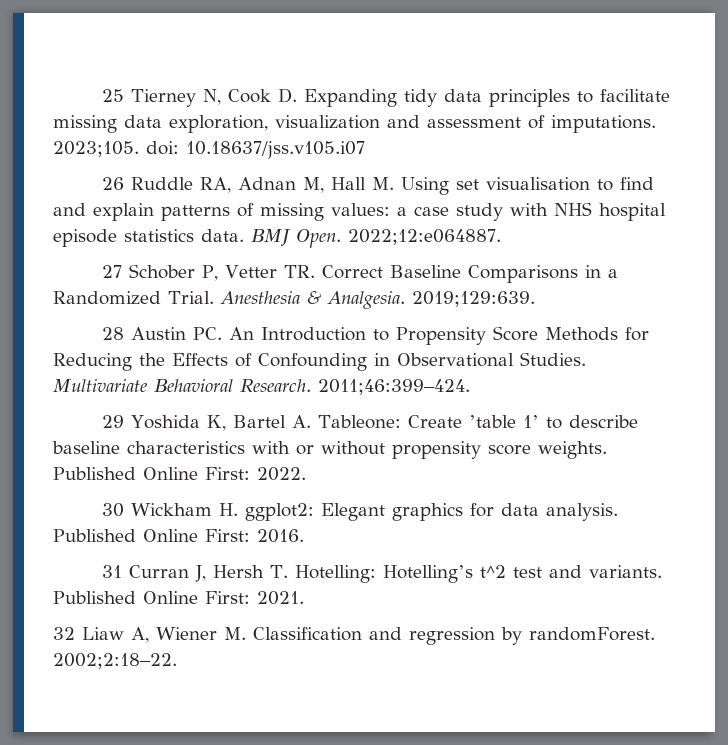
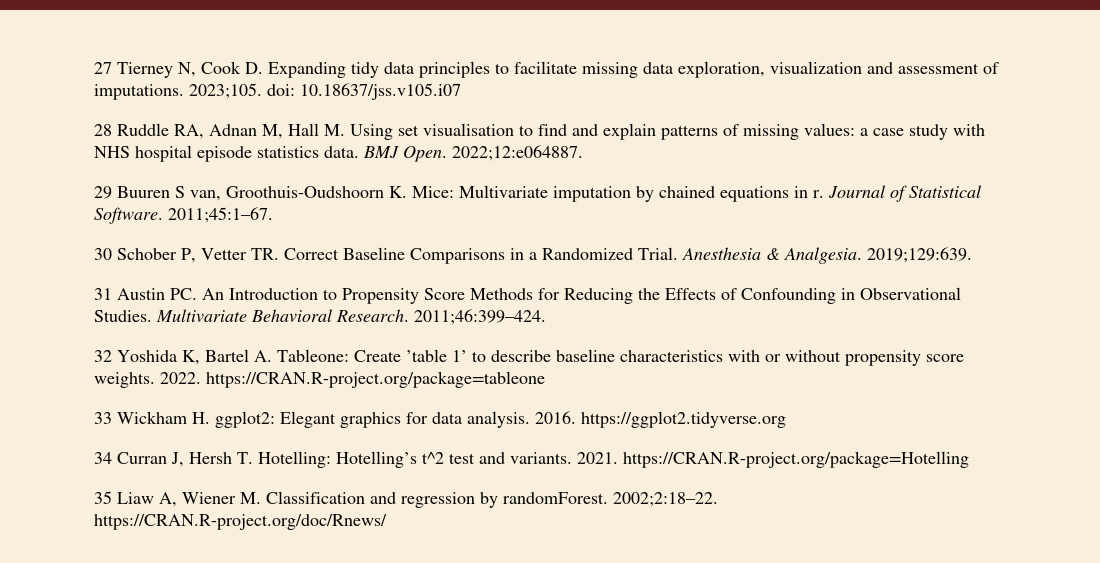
- 25 Tierney N, Cook D. Expanding tidy data principles to facilitate missing data exploration, visualization and assessment of imputations.
+ 27 Tierney N, Cook D. Expanding tidy data principles to facilitate missing data exploration, visualization and assessment of imputations.
- 26 Ruddle RA, Adnan M, Hall M. Using set visualisation to find and explain patterns of missing values: a case study with NHS hospital episode statistics data.
+ 28 Ruddle RA, Adnan M, Hall M. Using set visualisation to find and explain patterns of missing values: a case study with NHS hospital episode statistics data.
- 27 Schober P, Vetter TR. Correct Baseline Comparisons in a Randomized Trial.
+ 29 Buuren S van, Groothuis-Oudshoorn K. Mice: Multivariate imputation by chained equations in r. Journal of Statistical Software. 2011;45:1–67.
+ 30 Schober P, Vetter TR. Correct Baseline Comparisons in a Randomized Trial.
- 28 Austin PC. An Introduction to Propensity Score Methods for Reducing the Effects of Confounding in Observational Studies.
+ 31 Austin PC. An Introduction to Propensity Score Methods for Reducing the Effects of Confounding in Observational Studies.
- 29 Yoshida K, Bartel A. Tableone: Create ’table 1’ to describe baseline characteristics with or without propensity score weights.
+ 32 Yoshida K, Bartel A. Tableone: Create ’table 1’ to describe baseline characteristics with or without propensity score weights.
- Published Online First: 2022.
- 30 Wickham H. ggplot2: Elegant graphics for data analysis.
+ 2022. https://CRAN.R-project.org/package=tableone
+ 33 Wickham H. ggplot2: Elegant graphics for data analysis.
- Published Online First: 2016.
- 31 Curran J, Hersh T. Hotelling: Hotelling’s t^2 test and variants.
+ 2016. https://ggplot2.tidyverse.org
+ 34 Curran J, Hersh T. Hotelling: Hotelling’s t^2 test and variants.
- Published Online First: 2021.
- 32 Liaw A, Wiener M. Classification and regression by randomForest.
+ 2021. https://CRAN.R-project.org/package=Hotelling
+ 35 Liaw A, Wiener M. Classification and regression by randomForest.
- 2002;2:18–22.
+ 2002;2:18–22. https://CRAN.R-project.org/doc/Rnews/

